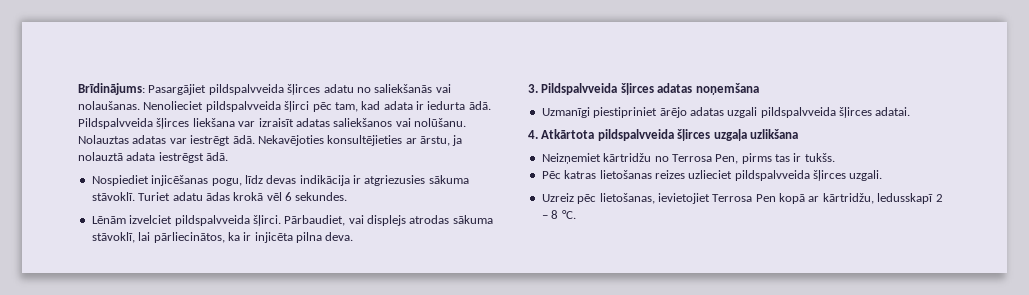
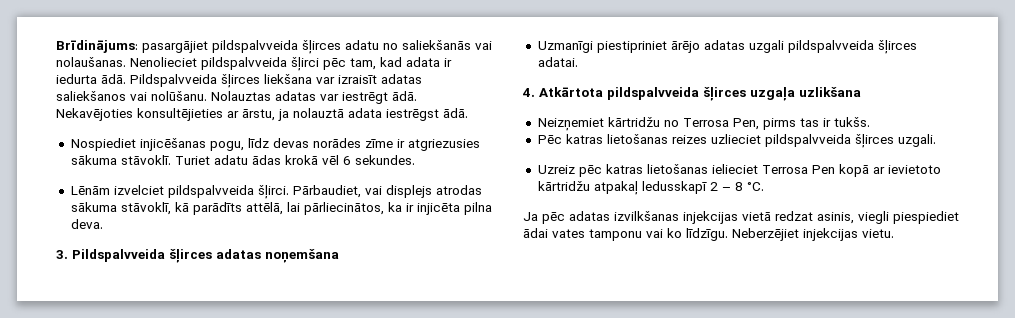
- Brīdinājums: Pasargājiet pildspalvveida šļirces adatu no saliekšanās vai nolaušanas.
+ Brīdinājums: pasargājiet pildspalvveida šļirces adatu no saliekšanās vai nolaušanas.
- Nospiediet injicēšanas pogu, līdz devas indikācija ir atgriezusies sākuma stāvoklī.
+ Nospiediet injicēšanas pogu, līdz devas norādes zīme ir atgriezusies sākuma stāvoklī.
- Pārbaudiet, vai displejs atrodas sākuma stāvoklī, lai pārliecinātos, ka ir injicēta pilna deva.
+ Pārbaudiet, vai displejs atrodas sākuma stāvoklī, kā parādīts attēlā, lai pārliecinātos, ka ir injicēta pilna deva.
- Uzreiz pēc lietošanas, ievietojiet Terrosa Pen kopā ar kārtridžu, ledusskapī 2 – 8 °C.
+ Uzreiz pēc katras lietošanas ielieciet Terrosa Pen kopā ar ievietoto kārtridžu atpakaļ ledusskapī 2 – 8 °C.
+ Ja pēc adatas izvilkšanas injekcijas vietā redzat asinis, viegli piespiediet ādai vates tamponu vai ko līdzīgu. Neberzējiet injekcijas vietu.

